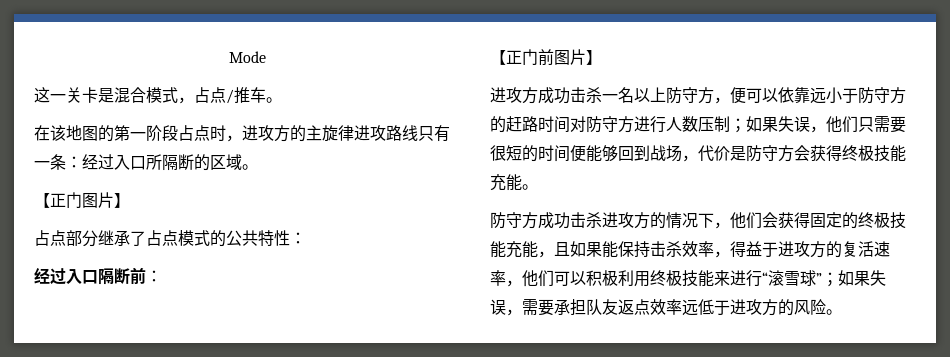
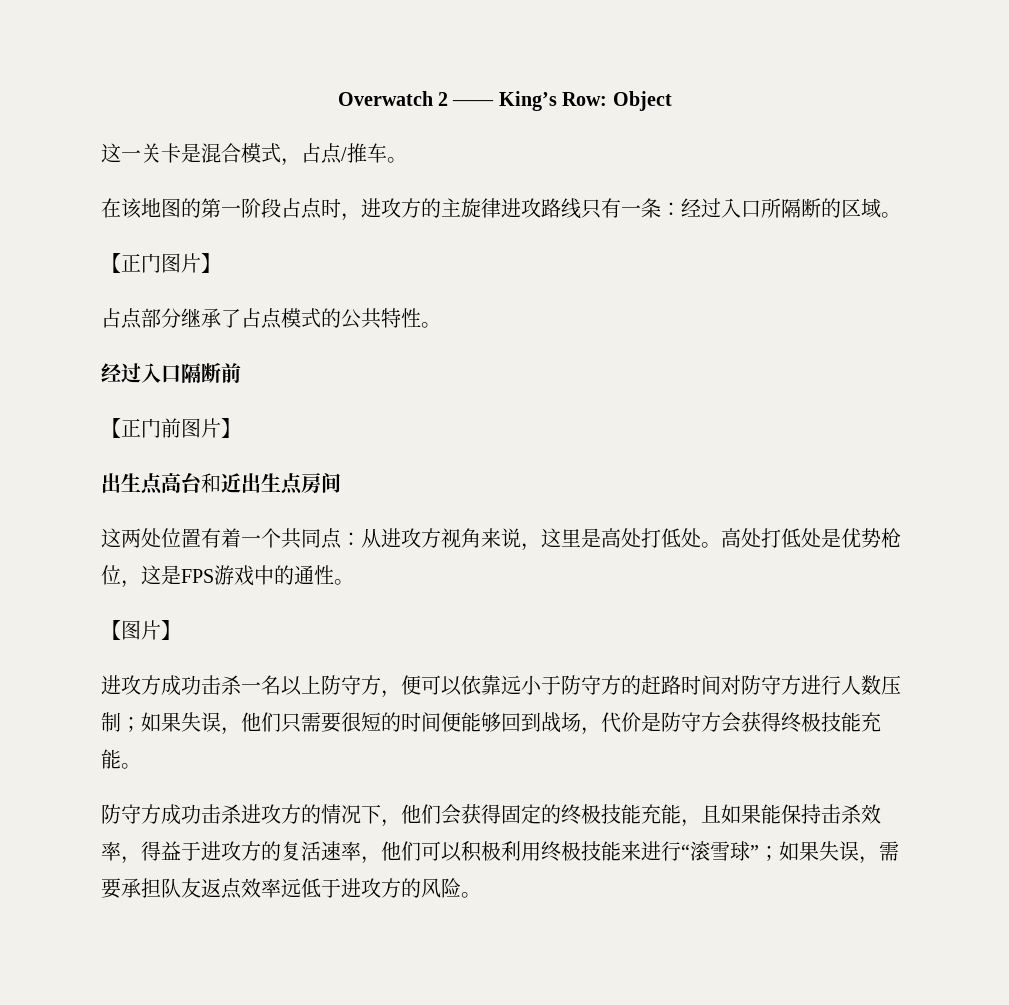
- Mode
+ Overwatch 2 —— King’s Row: Object
- 占点部分继承了占点模式的公共特性：
+ 占点部分继承了占点模式的公共特性。
- 经过入口隔断前：
+ 经过入口隔断前
+ 出生点高台和近出生点房间
+ 这两处位置有着一个共同点：从进攻方视角来说，这里是高处打低处。高处打低处是优势枪位，这是FPS游戏中的通性。
+ 【图片】

